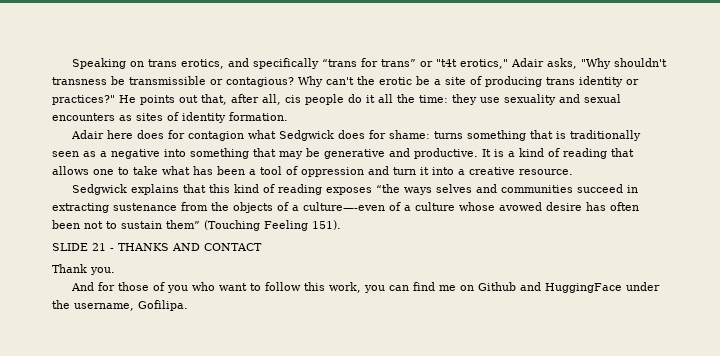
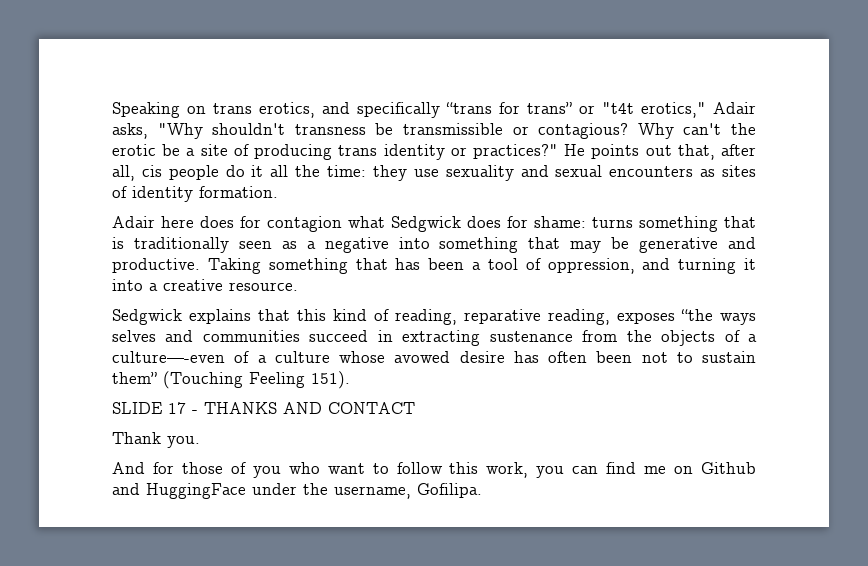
- It is a kind of reading that allows one to take what has been a tool of oppression and turn it into a creative resource.
+ Taking something that has been a tool of oppression, and turning it into a creative resource.
- Sedgwick explains that this kind of reading exposes “the ways selves and communities succeed in extracting sustenance from the objects of a culture—-even of a culture whose avowed desire has often been not to sustain them” (Touching Feeling 151).
+ Sedgwick explains that this kind of reading, reparative reading, exposes “the ways selves and communities succeed in extracting sustenance from the objects of a culture—-even of a culture whose avowed desire has often been not to sustain them” (Touching Feeling 151).
- SLIDE 21 - THANKS AND CONTACT
+ SLIDE 17 - THANKS AND CONTACT

